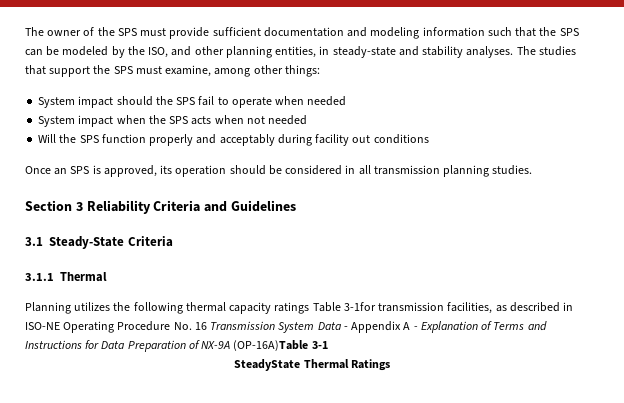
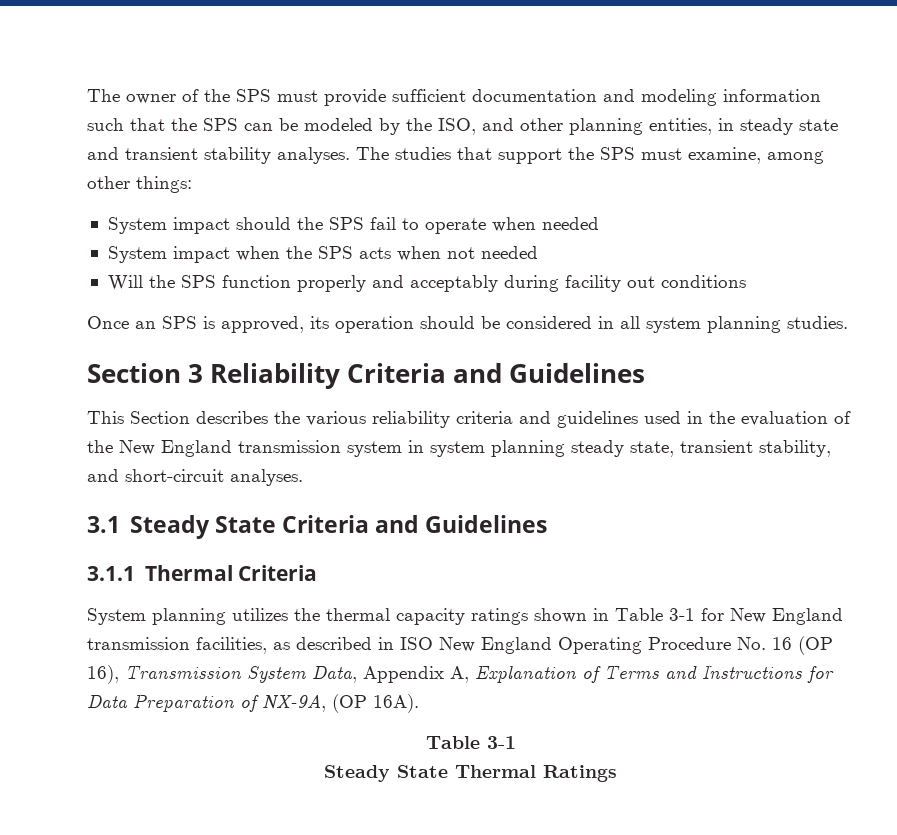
- The owner of the SPS must provide sufficient documentation and modeling information such that the SPS can be modeled by the ISO, and other planning entities, in steady-state and stability analyses.
+ The owner of the SPS must provide sufficient documentation and modeling information such that the SPS can be modeled by the ISO, and other planning entities, in steady state and transient stability analyses.
- Once an SPS is approved, its operation should be considered in all transmission planning studies.
+ Once an SPS is approved, its operation should be considered in all system planning studies.
+ This Section describes the various reliability criteria and guidelines used in the evaluation of the New England transmission system in system planning steady state, transient stability, and short-circuit analyses.
- 3.1 Steady-State Criteria
+ 3.1 Steady State Criteria and Guidelines
- 3.1.1 Thermal
- Planning utilizes the following thermal capacity ratings Table 3-1for transmission facilities, as described in ISO-NE Operating Procedure No. 16 Transmission System Data - Appendix A - Explanation of Terms and Instructions for Data Preparation of NX-9A (OP-16A)Table 3-1
+ 3.1.1 Thermal Criteria
+ System planning utilizes the thermal capacity ratings shown in Table 3-1 for New England transmission facilities, as described in ISO New England Operating Procedure No. 16 (OP 16), Transmission System Data, Appendix A, Explanation of Terms and Instructions for Data Preparation of NX-9A, (OP 16A).
+ Table 3-1
- SteadyState Thermal Ratings
+ Steady State Thermal Ratings

